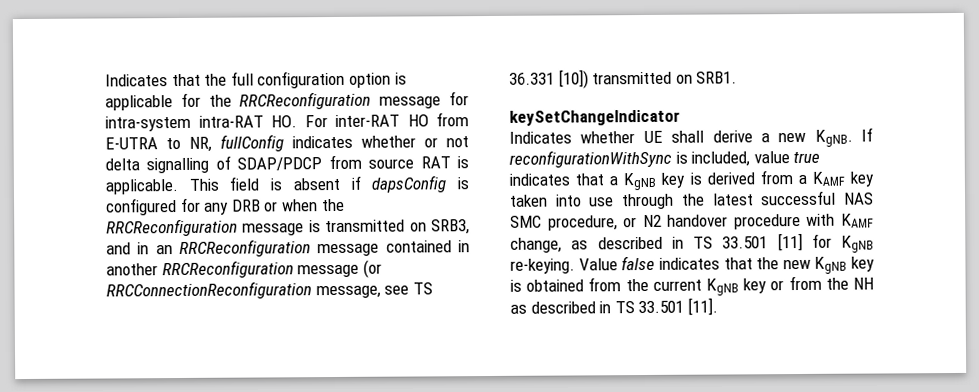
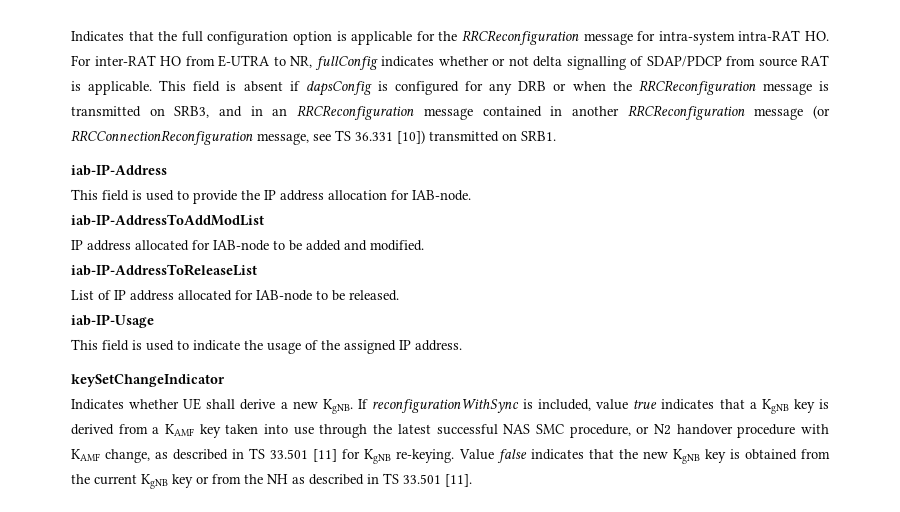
+ iab-IP-Address
+ This field is used to provide the IP address allocation for IAB-node.
+ iab-IP-AddressToAddModList
+ IP address allocated for IAB-node to be added and modified.
+ iab-IP-AddressToReleaseList
+ List of IP address allocated for IAB-node to be released.
+ iab-IP-Usage
+ This field is used to indicate the usage of the assigned IP address.

